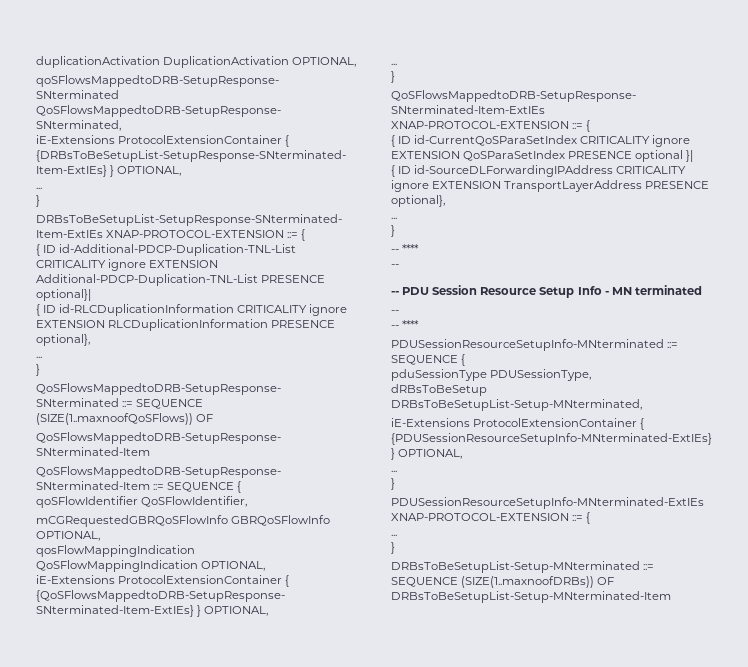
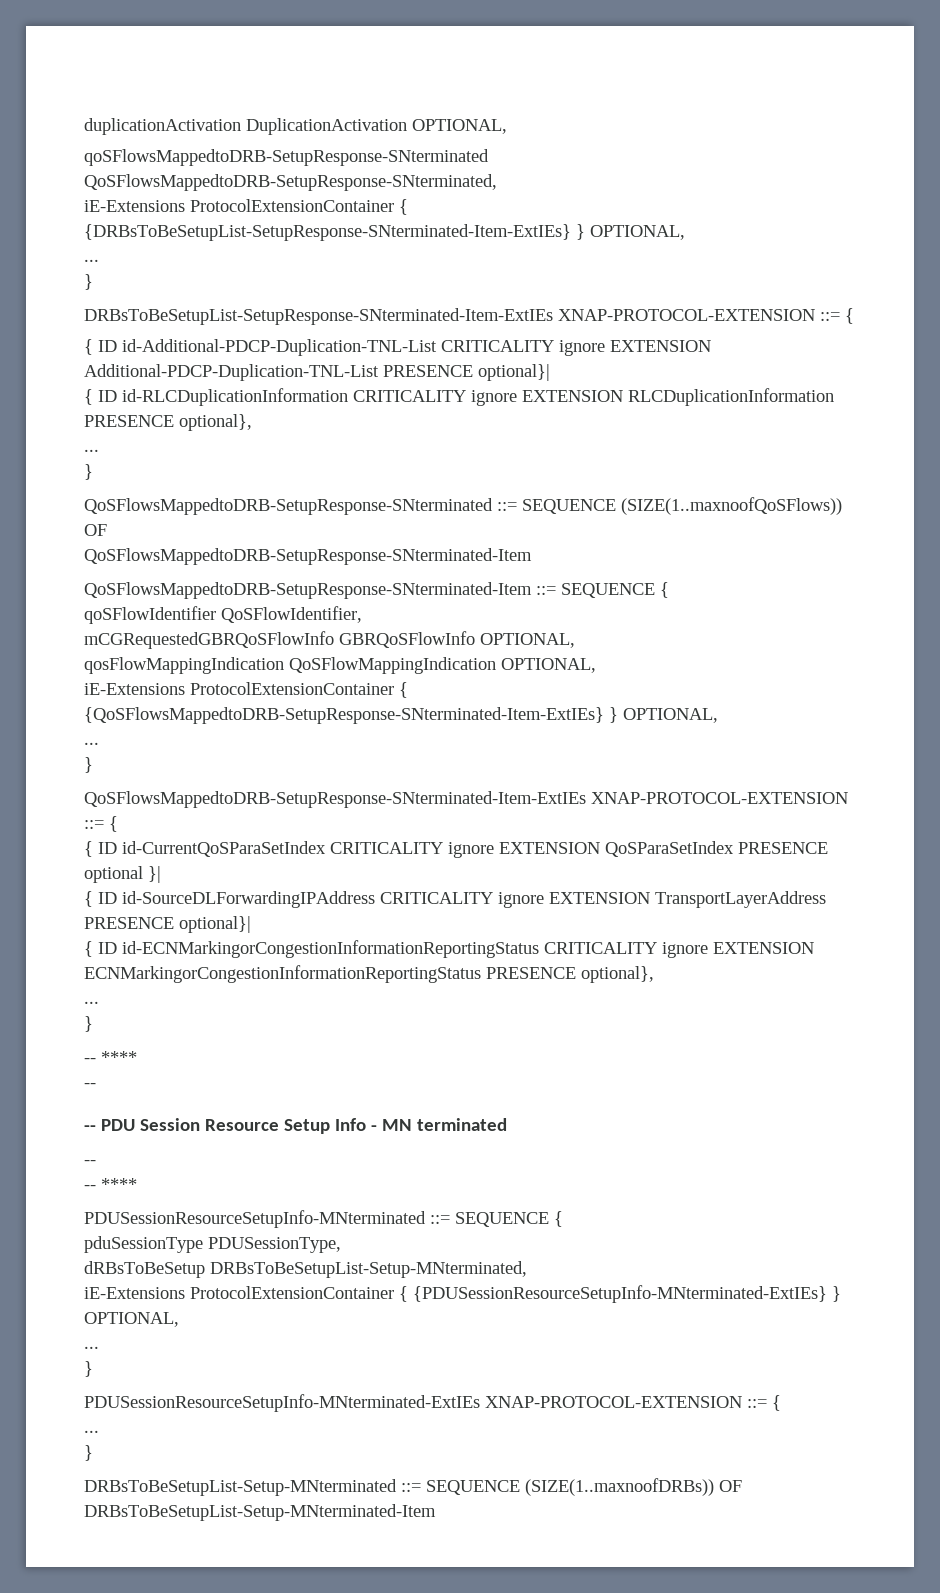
- { ID id-SourceDLForwardingIPAddress CRITICALITY ignore EXTENSION TransportLayerAddress PRESENCE optional},
+ { ID id-SourceDLForwardingIPAddress CRITICALITY ignore EXTENSION TransportLayerAddress PRESENCE optional}|
+ { ID id-ECNMarkingorCongestionInformationReportingStatus CRITICALITY ignore EXTENSION ECNMarkingorCongestionInformationReportingStatus PRESENCE optional},

